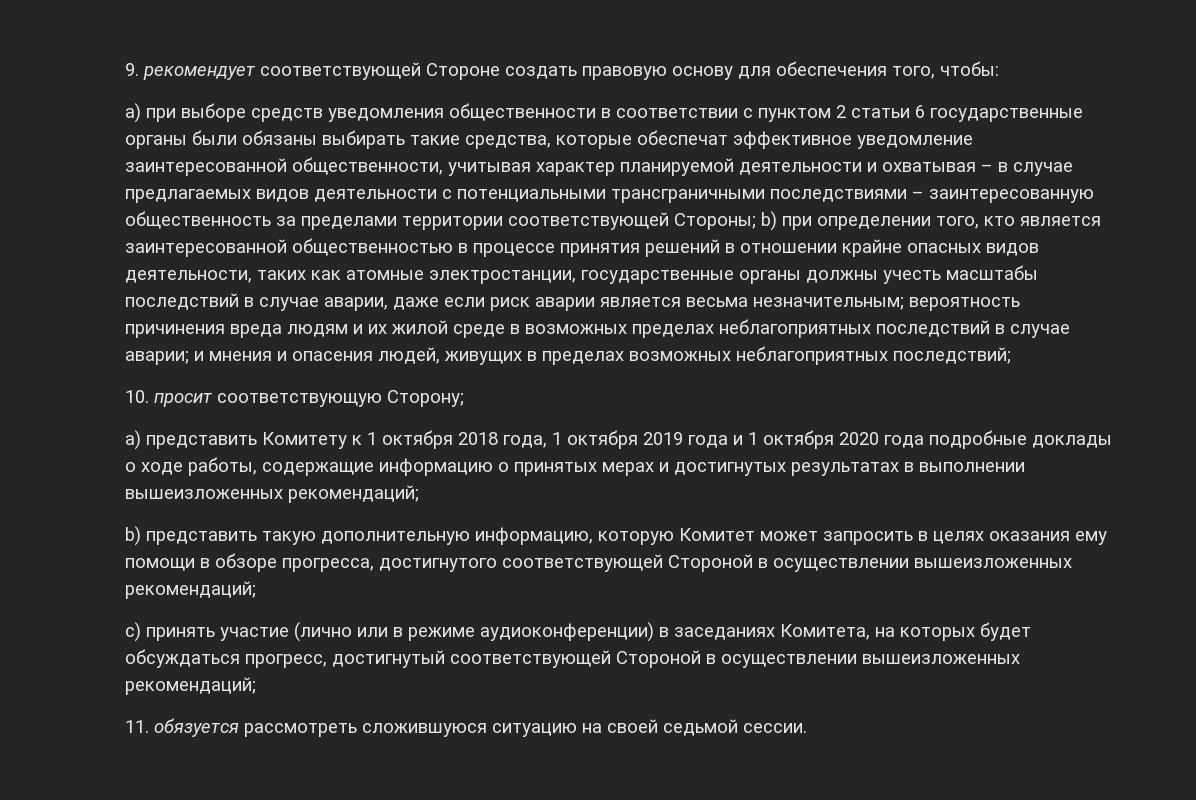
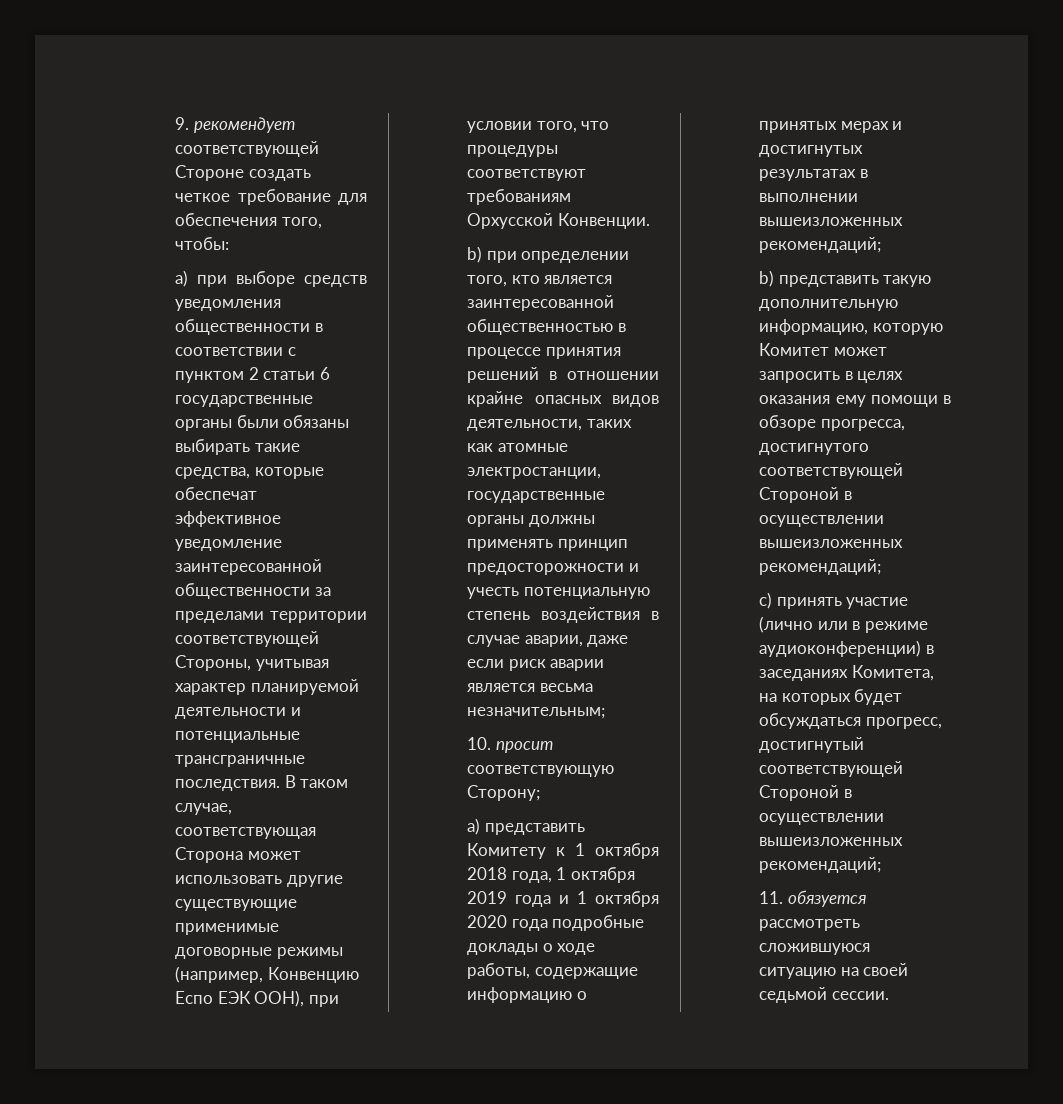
- 9. рекомендует соответствующей Стороне создать правовую основу для обеспечения того, чтобы:
+ 9. рекомендует соответствующей Стороне создать четкое требование для обеспечения того, чтобы:
- a) при выборе средств уведомления общественности в соответствии с пунктом 2 статьи 6 государственные органы были обязаны выбирать такие средства, которые обеспечат эффективное уведомление заинтересованной общественности, учитывая характер планируемой деятельности и охватывая – в случае предлагаемых видов деятельности с потенциальными трансграничными последствиями – заинтересованную общественность за пределами территории соответствующей Стороны; b) при определении того, кто является заинтересованной общественностью в процессе принятия решений в отношении крайне опасных видов деятельности, таких как атомные электростанции, государственные органы должны учесть масштабы последствий в случае аварии, даже если риск аварии является весьма незначительным; вероятность причинения вреда людям и их жилой среде в возможных пределах неблагоприятных последствий в случае аварии; и мнения и опасения людей, живущих в пределах возможных неблагоприятных последствий;
+ a) при выборе средств уведомления общественности в соответствии с пунктом 2 статьи 6 государственные органы были обязаны выбирать такие средства, которые обеспечат эффективное уведомление заинтересованной общественности за пределами территории соответствующей Стороны, учитывая характер планируемой деятельности и потенциальные трансграничные последствия. В таком случае, соответствующая Сторона может использовать другие существующие применимые договорные режимы (например, Конвенцию Еспо ЕЭК ООН), при условии того, что процедуры соответствуют требованиям Орхусской Конвенции.
+ b) при определении того, кто является заинтересованной общественностью в процессе принятия решений в отношении крайне опасных видов деятельности, таких как атомные электростанции, государственные органы должны применять принцип предосторожности и учесть потенциальную степень воздействия в случае аварии, даже если риск аварии является весьма незначительным;

